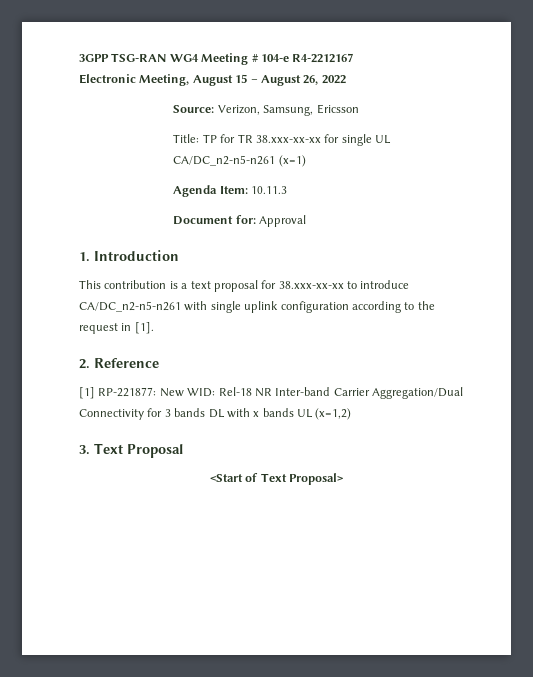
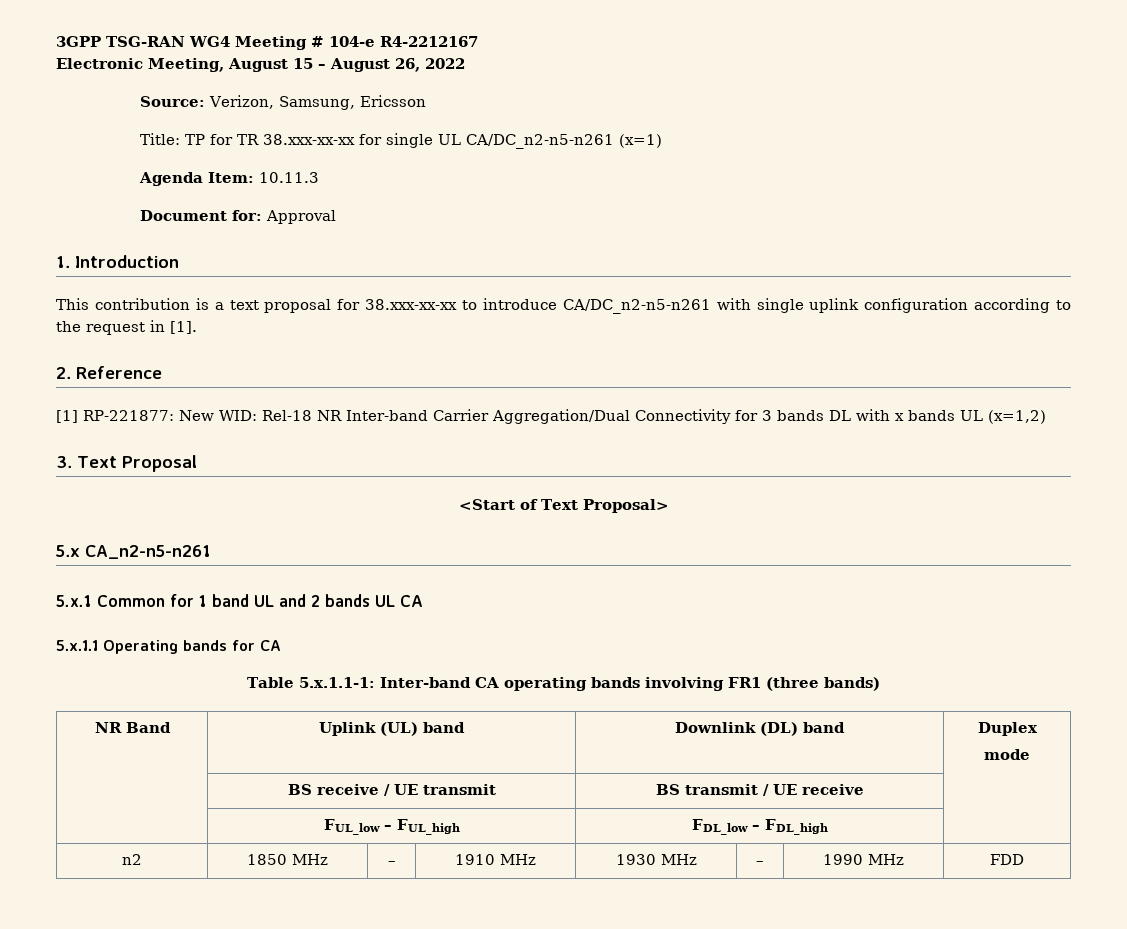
+ 5.x CA_n2-n5-n261
+ 5.x.1 Common for 1 band UL and 2 bands UL CA
+ 5.x.1.1 Operating bands for CA
+ Table 5.x.1.1-1: Inter-band CA operating bands involving FR1 (three bands)
+ NR Band | Uplink (UL) band | Downlink (DL) band | Duplex
+ mode
+ | BS receive / UE transmit | BS transmit / UE receive |
+ | FUL_low – FUL_high | FDL_low – FDL_high |
+ n2 | 1850 MHz | – | 1910 MHz | 1930 MHz | – | 1990 MHz | FDD

